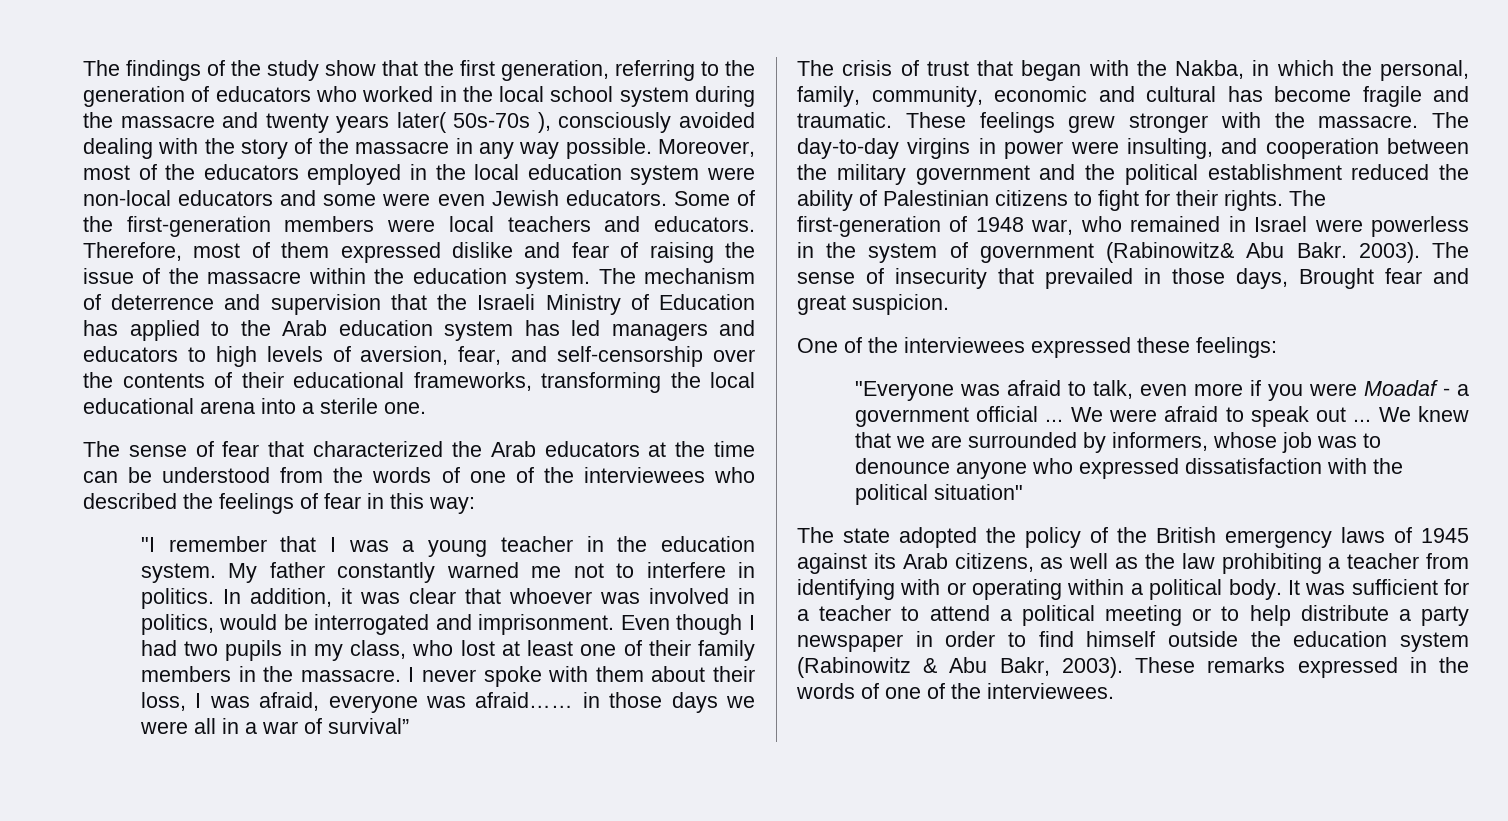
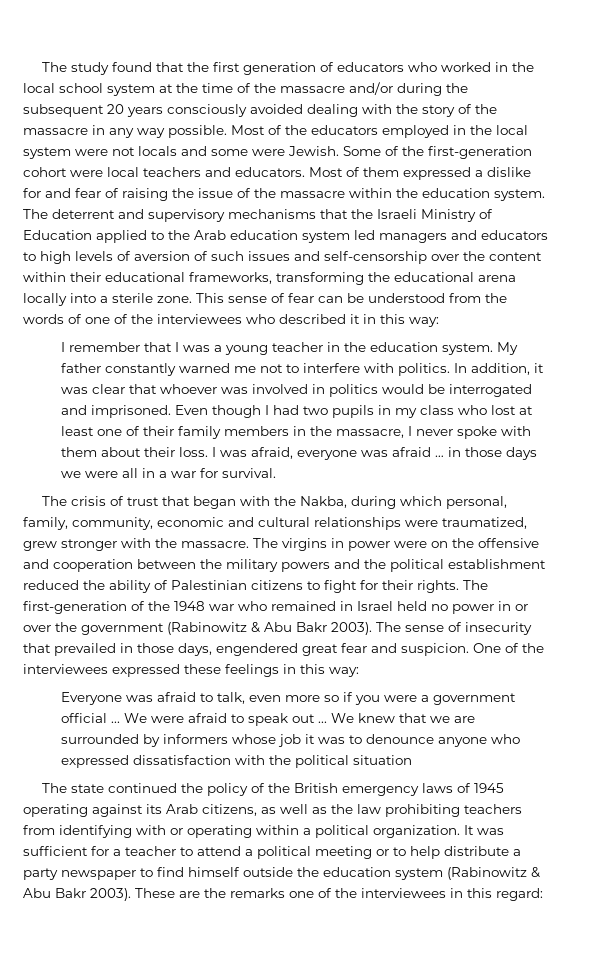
- The findings of the study show that the first generation, referring to the generation of educators who worked in the local school system during the massacre and twenty years later( 50s-70s ), consciously avoided dealing with the story of the massacre in any way possible.
+ The study found that the first generation of educators who worked in the local school system at the time of the massacre and/or during the subsequent 20 years consciously avoided dealing with the story of the massacre in any way possible.
- Moreover, most of the educators employed in the local education system were non-local educators and some were even Jewish educators.
+ Most of the educators employed in the local system were not locals and some were Jewish.
- Some of the first-generation members were local teachers and educators.
+ Some of the first-generation cohort were local teachers and educators.
- Therefore, most of them expressed dislike and fear of raising the issue of the massacre within the education system.
+ Most of them expressed a dislike for and fear of raising the issue of the massacre within the education system.
- The mechanism of deterrence and supervision that the Israeli Ministry of Education has applied to the Arab education system has led managers and educators to high levels of aversion, fear, and self-censorship over the contents of their educational frameworks, transforming the local educational arena into a sterile one.
- The sense of fear that characterized the Arab educators at the time can be understood from the words of one of the interviewees who described the feelings of fear in this way:
- "I remember that I was a young teacher in the education system.
+ The deterrent and supervisory mechanisms that the Israeli Ministry of Education applied to the Arab education system led managers and educators to high levels of aversion of such issues and self-censorship over the content within their educational frameworks, transforming the educational arena locally into a sterile zone. This sense of fear can be understood from the words of one of the interviewees who described it in this way:
+ I remember that I was a young teacher in the education system.
- My father constantly warned me not to interfere in politics.
+ My father constantly warned me not to interfere with politics.
- In addition, it was clear that whoever was involved in politics, would be interrogated and imprisonment.
+ In addition, it was clear that whoever was involved in politics would be interrogated and imprisoned.
- Even though I had two pupils in my class, who lost at least one of their family members in the massacre. I never spoke with them about their loss, I was afraid, everyone was afraid…… in those days we were all in a war of survival”
+ Even though I had two pupils in my class who lost at least one of their family members in the massacre, I never spoke with them about their loss. I was afraid, everyone was afraid … in those days we were all in a war for survival.
- The crisis of trust that began with the Nakba, in which the personal, family, community, economic and cultural has become fragile and traumatic. These feelings grew stronger with the massacre.
+ The crisis of trust that began with the Nakba, during which personal, family, community, economic and cultural relationships were traumatized, grew stronger with the massacre.
- The day-to-day virgins in power were insulting, and cooperation between the military government and the political establishment reduced the ability of Palestinian citizens to fight for their rights.
+ The virgins in power were on the offensive and cooperation between the military powers and the political establishment reduced the ability of Palestinian citizens to fight for their rights.
- The first-generation of 1948 war, who remained in Israel were powerless in the system of government (Rabinowitz& Abu Bakr. 2003).
+ The first-generation of the 1948 war who remained in Israel held no power in or over the government (Rabinowitz & Abu Bakr 2003).
- The sense of insecurity that prevailed in those days, Brought fear and great suspicion.
- One of the interviewees expressed these feelings:
- "Everyone was afraid to talk, even more if you were Moadaf - a government official ...
+ The sense of insecurity that prevailed in those days, engendered great fear and suspicion. One of the interviewees expressed these feelings in this way:
+ Everyone was afraid to talk, even more so if you were a government official ...
- We knew that we are surrounded by informers, whose job was to denounce anyone who expressed dissatisfaction with the political situation"
+ We knew that we are surrounded by informers whose job it was to denounce anyone who expressed dissatisfaction with the political situation
- The state adopted the policy of the British emergency laws of 1945 against its Arab citizens, as well as the law prohibiting a teacher from identifying with or operating within a political body.
+ The state continued the policy of the British emergency laws of 1945 operating against its Arab citizens, as well as the law prohibiting teachers from identifying with or operating within a political organization.
- It was sufficient for a teacher to attend a political meeting or to help distribute a party newspaper in order to find himself outside the education system (Rabinowitz & Abu Bakr, 2003).
+ It was sufficient for a teacher to attend a political meeting or to help distribute a party newspaper to find himself outside the education system (Rabinowitz & Abu Bakr 2003).
- These remarks expressed in the words of one of the interviewees.
+ These are the remarks one of the interviewees in this regard:

